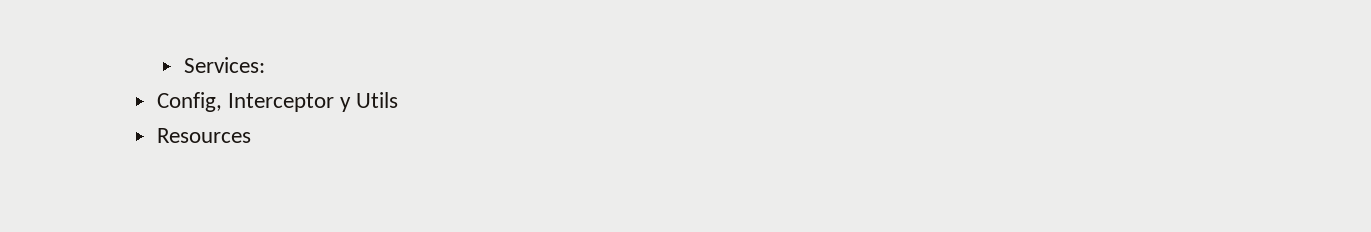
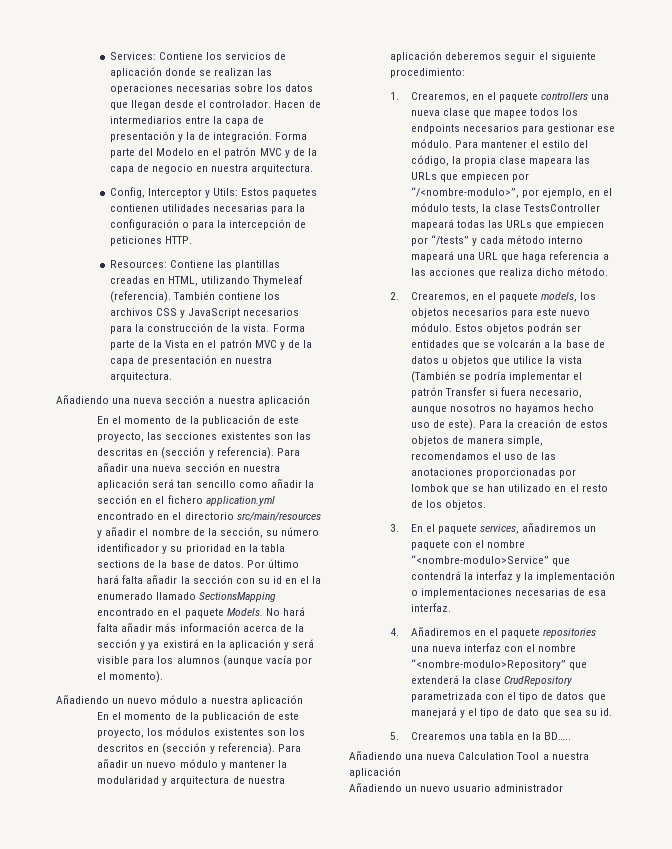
- Services:
- Config, Interceptor y Utils
- Resources
+ Services: Contiene los servicios de aplicación donde se realizan las operaciones necesarias sobre los datos que llegan desde el controlador. Hacen de intermediarios entre la capa de presentación y la de integración. Forma parte del Modelo en el patrón MVC y de la capa de negocio en nuestra arquitectura.
+ Config, Interceptor y Utils: Estos paquetes contienen utilidades necesarias para la configuración o para la intercepción de peticiones HTTP.
+ Resources: Contiene las plantillas creadas en HTML, utilizando Thymeleaf (referencia). También contiene los archivos CSS y JavaScript necesarios para la construcción de la vista. Forma parte de la Vista en el patrón MVC y de la capa de presentación en nuestra arquitectura.
+ Añadiendo una nueva sección a nuestra aplicación
+ En el momento de la publicación de este proyecto, las secciones existentes son las descritas en (sección y referencia). Para añadir una nueva sección en nuestra aplicación será tan sencillo como añadir la sección en el fichero application.yml encontrado en el directorio src/main/resources y añadir el nombre de la sección, su número identificador y su prioridad en la tabla sections de la base de datos. Por último hará falta añadir la sección con su id en el la enumerado llamado SectionsMapping encontrado en el paquete Models. No hará falta añadir más información acerca de la sección y ya existirá en la aplicación y será visible para los alumnos (aunque vacía por el momento).
+ Añadiendo un nuevo módulo a nuestra aplicación
+ En el momento de la publicación de este proyecto, los módulos existentes son los descritos en (sección y referencia). Para añadir un nuevo módulo y mantener la modularidad y arquitectura de nuestra aplicación deberemos seguir el siguiente procedimiento:
+ 1. Crearemos, en el paquete controllers una nueva clase que mapee todos los endpoints necesarios para gestionar ese módulo. Para mantener el estilo del código, la propia clase mapeara las URLs que empiecen por “/<nombre-modulo>”, por ejemplo, en el módulo tests, la clase TestsController mapeará todas las URLs que empiecen por “/tests” y cada método interno mapeará una URL que haga referencia a las acciones que realiza dicho método.
+ 2. Crearemos, en el paquete models, los objetos necesarios para este nuevo módulo. Estos objetos podrán ser entidades que se volcarán a la base de datos u objetos que utilice la vista (También se podría implementar el patrón Transfer si fuera necesario, aunque nosotros no hayamos hecho uso de este). Para la creación de estos objetos de manera simple, recomendamos el uso de las anotaciones proporcionadas por lombok que se han utilizado en el resto de los objetos.
+ 3. En el paquete services, añadiremos un paquete con el nombre “<nombre-modulo>Service” que contendrá la interfaz y la implementación o implementaciones necesarias de esa interfaz.
+ 4. Añadiremos en el paquete repositories una nueva interfaz con el nombre “<nombre-modulo>Repository” que extenderá la clase CrudRepository parametrizada con el tipo de datos que manejará y el tipo de dato que sea su id.
+ 5. Crearemos una tabla en la BD…..
+ Añadiendo una nueva Calculation Tool a nuestra aplicación
+ Añadiendo un nuevo usuario administrador

